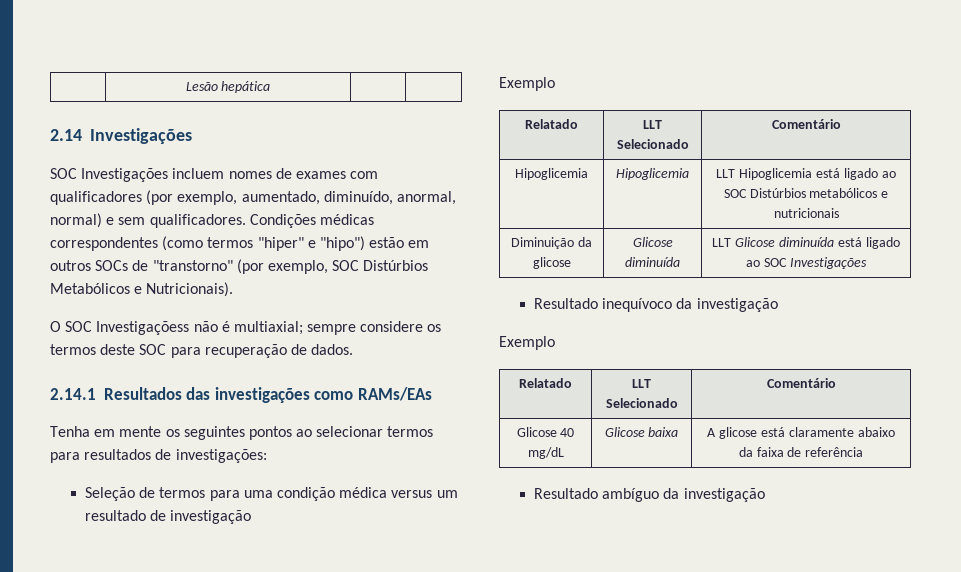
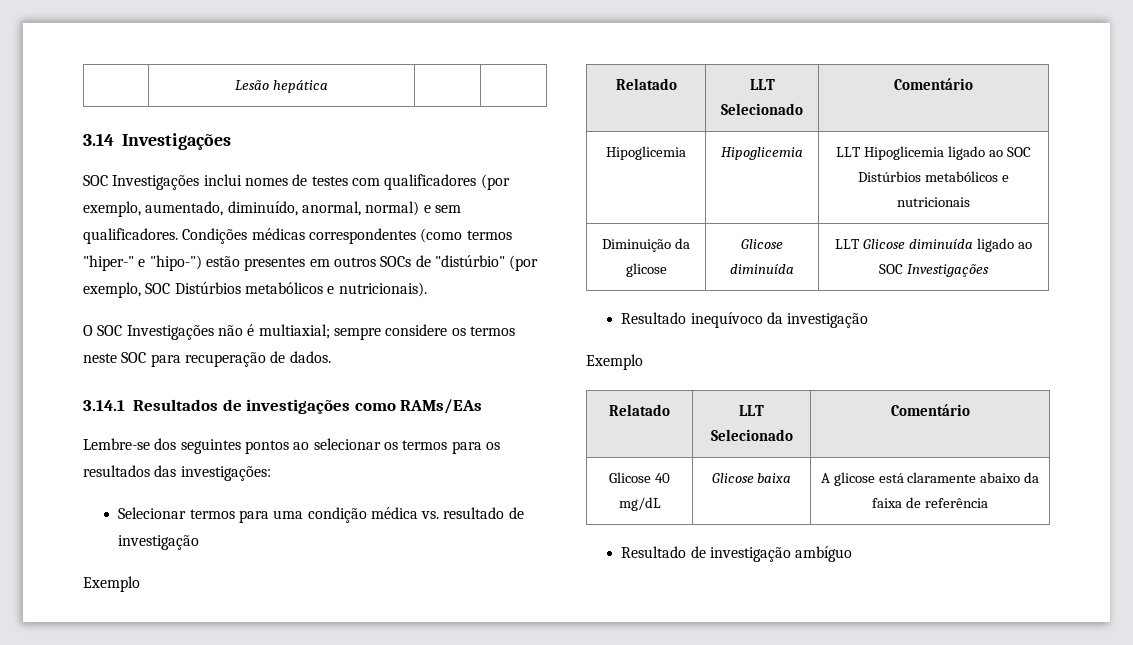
- 2.14 Investigações
+ 3.14 Investigações
- SOC Investigações incluem nomes de exames com qualificadores (por exemplo, aumentado, diminuído, anormal, normal) e sem qualificadores.
+ SOC Investigações inclui nomes de testes com qualificadores (por exemplo, aumentado, diminuído, anormal, normal) e sem qualificadores.
- Condições médicas correspondentes (como termos "hiper" e "hipo") estão em outros SOCs de "transtorno" (por exemplo, SOC Distúrbios Metabólicos e Nutricionais).
+ Condições médicas correspondentes (como termos "hiper-" e "hipo-") estão presentes em outros SOCs de "distúrbio" (por exemplo, SOC Distúrbios metabólicos e nutricionais).
- O SOC Investigaçõess não é multiaxial; sempre considere os termos deste SOC para recuperação de dados.
+ O SOC Investigações não é multiaxial; sempre considere os termos neste SOC para recuperação de dados.
- 2.14.1 Resultados das investigações como RAMs/EAs
+ 3.14.1 Resultados de investigações como RAMs/EAs
- Tenha em mente os seguintes pontos ao selecionar termos para resultados de investigações:
+ Lembre-se dos seguintes pontos ao selecionar os termos para os resultados das investigações:
- Seleção de termos para uma condição médica versus um resultado de investigação
+ Selecionar termos para uma condição médica vs. resultado de investigação
- Hipoglicemia | Hipoglicemia | LLT Hipoglicemia está ligado ao SOC Distúrbios metabólicos e nutricionais
+ Hipoglicemia | Hipoglicemia | LLT Hipoglicemia ligado ao SOC Distúrbios metabólicos e nutricionais
- Diminuição da glicose | Glicose diminuída | LLT Glicose diminuída está ligado ao SOC Investigações
+ Diminuição da glicose | Glicose diminuída | LLT Glicose diminuída ligado ao SOC Investigações
- Resultado ambíguo da investigação
+ Resultado de investigação ambíguo

